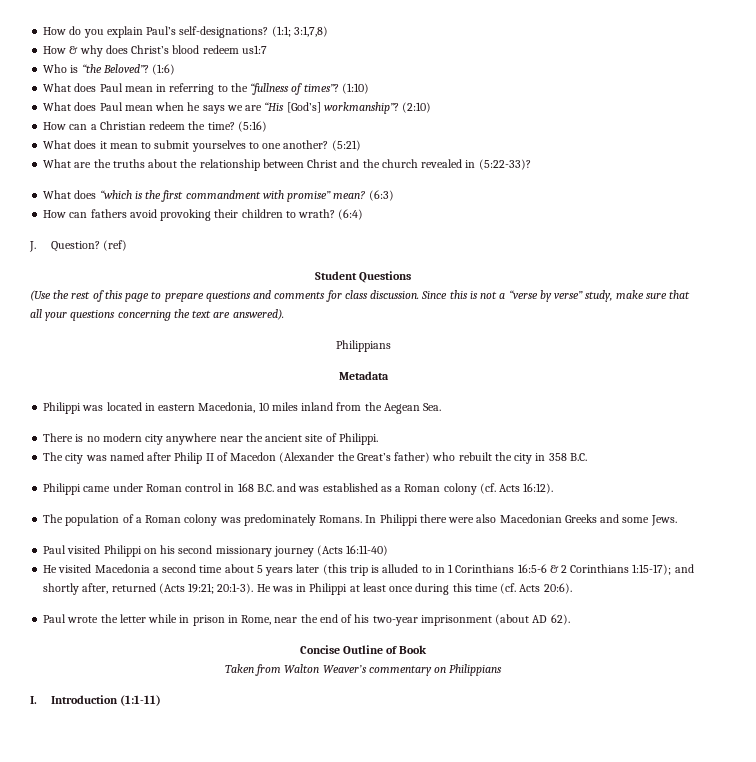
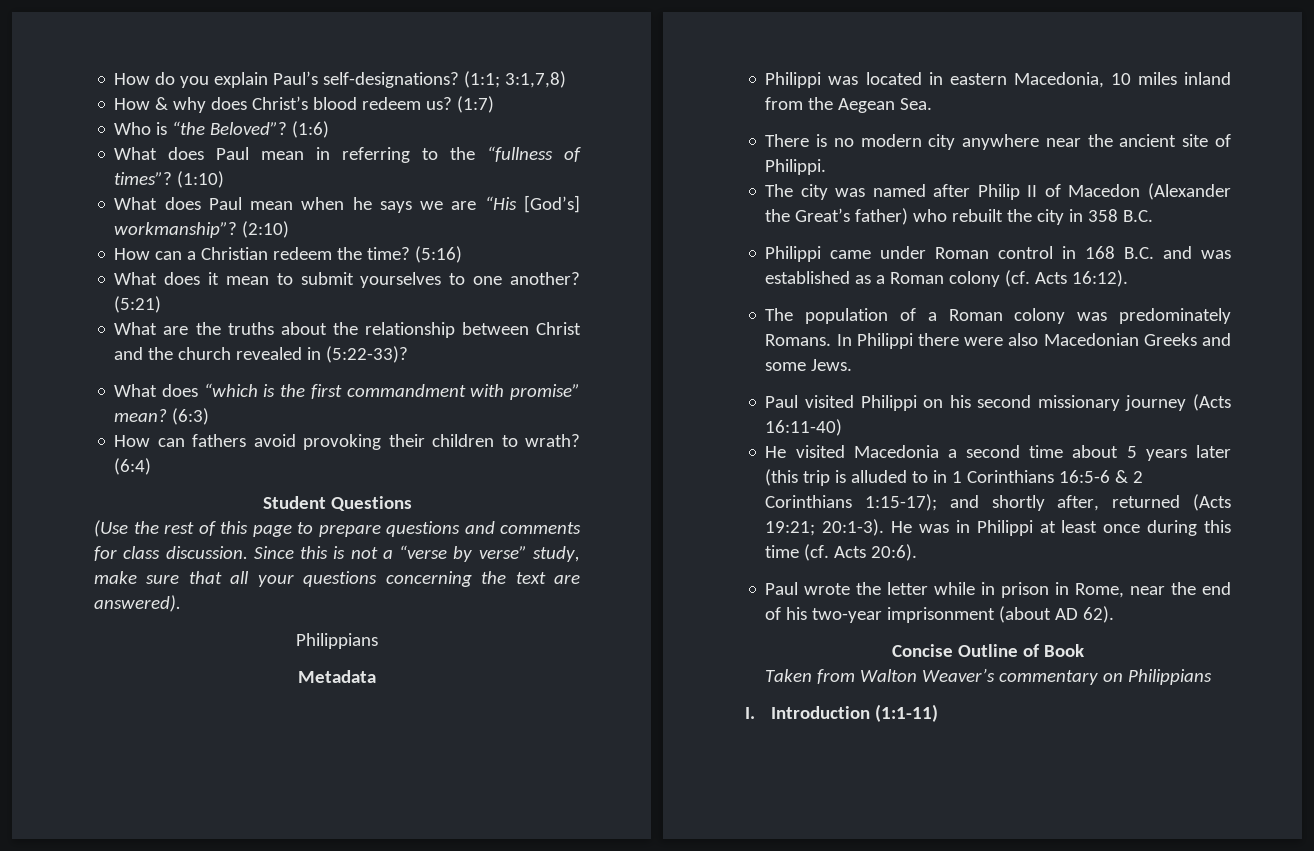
- How & why does Christ’s blood redeem us1:7
+ How & why does Christ’s blood redeem us? (1:7)
- J. Question? (ref)

